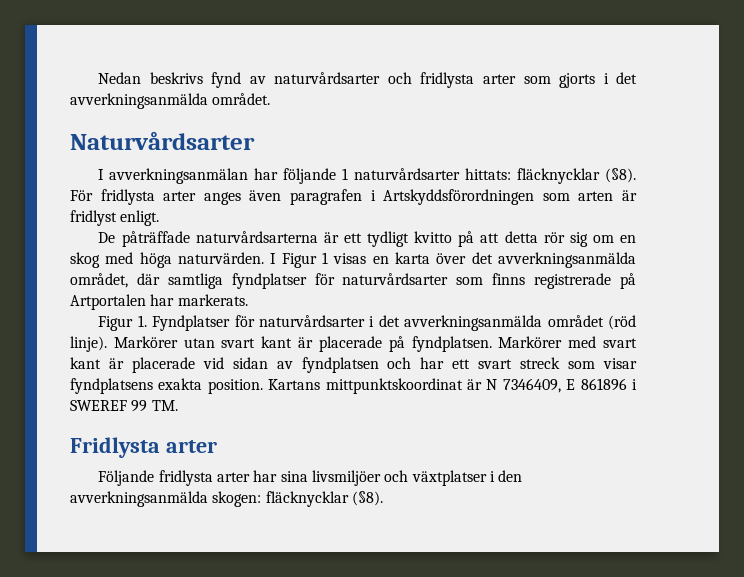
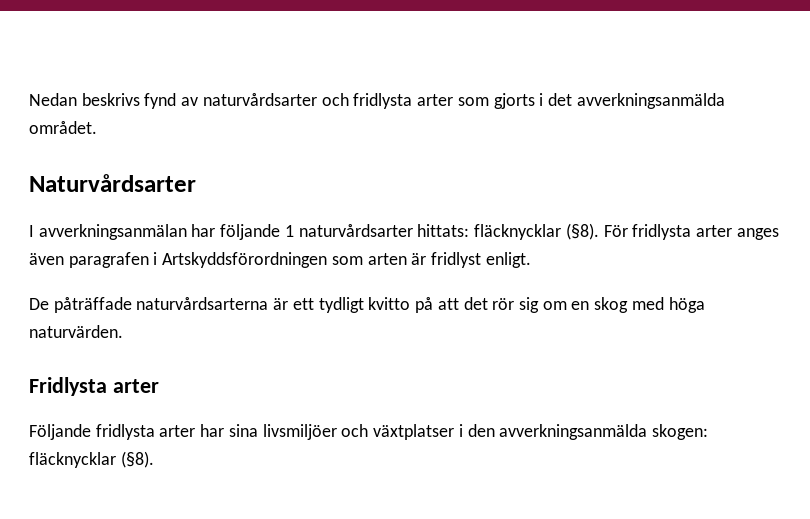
- De påträffade naturvårdsarterna är ett tydligt kvitto på att detta rör sig om en skog med höga naturvärden. I Figur 1 visas en karta över det avverkningsanmälda området, där samtliga fyndplatser för naturvårdsarter som finns registrerade på Artportalen har markerats.
- Figur 1. Fyndplatser för naturvårdsarter i det avverkningsanmälda området (röd linje). Markörer utan svart kant är placerade på fyndplatsen. Markörer med svart kant är placerade vid sidan av fyndplatsen och har ett svart streck som visar fyndplatsens exakta position. Kartans mittpunktskoordinat är N 7346409, E 861896 i SWEREF 99 TM.
+ De påträffade naturvårdsarterna är ett tydligt kvitto på att det rör sig om en skog med höga naturvärden.

